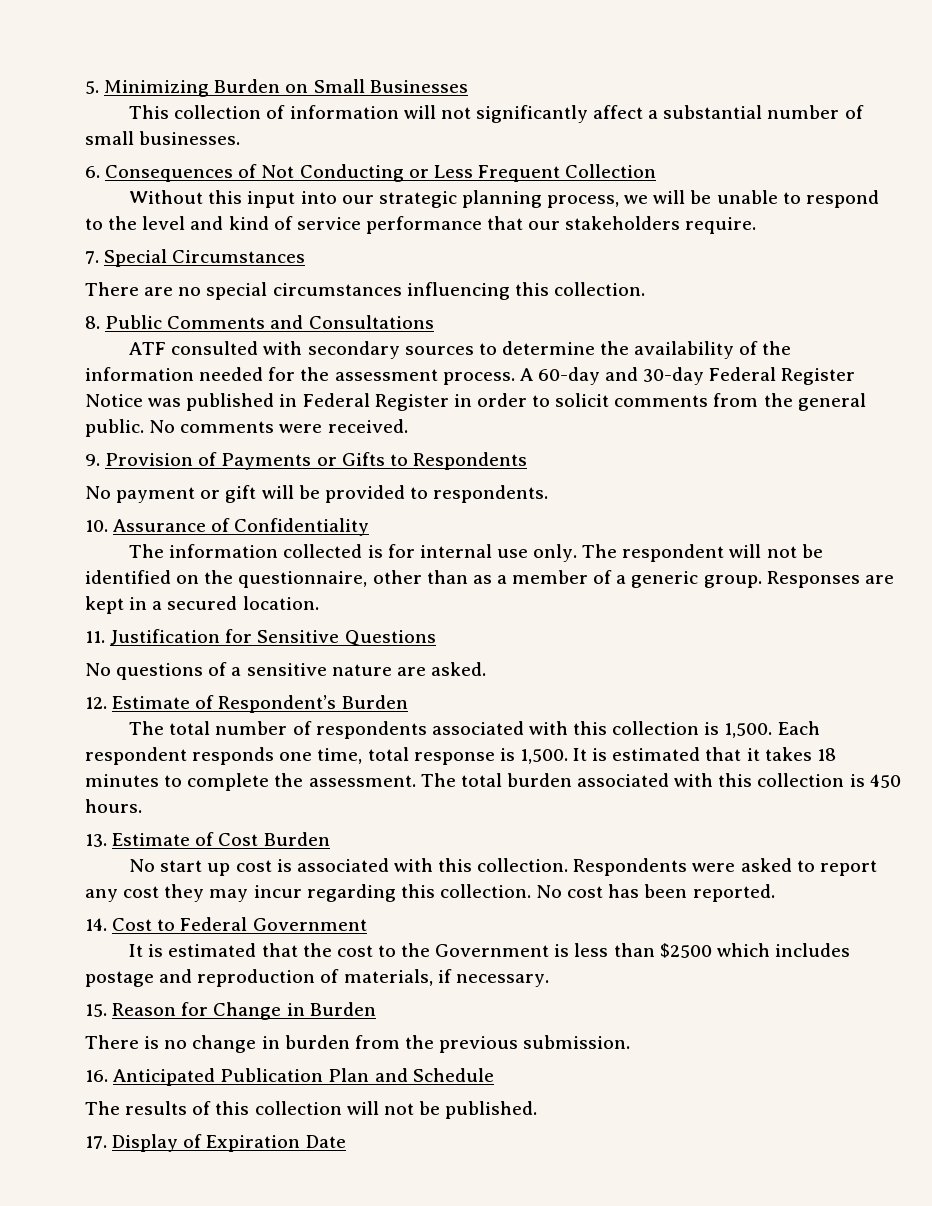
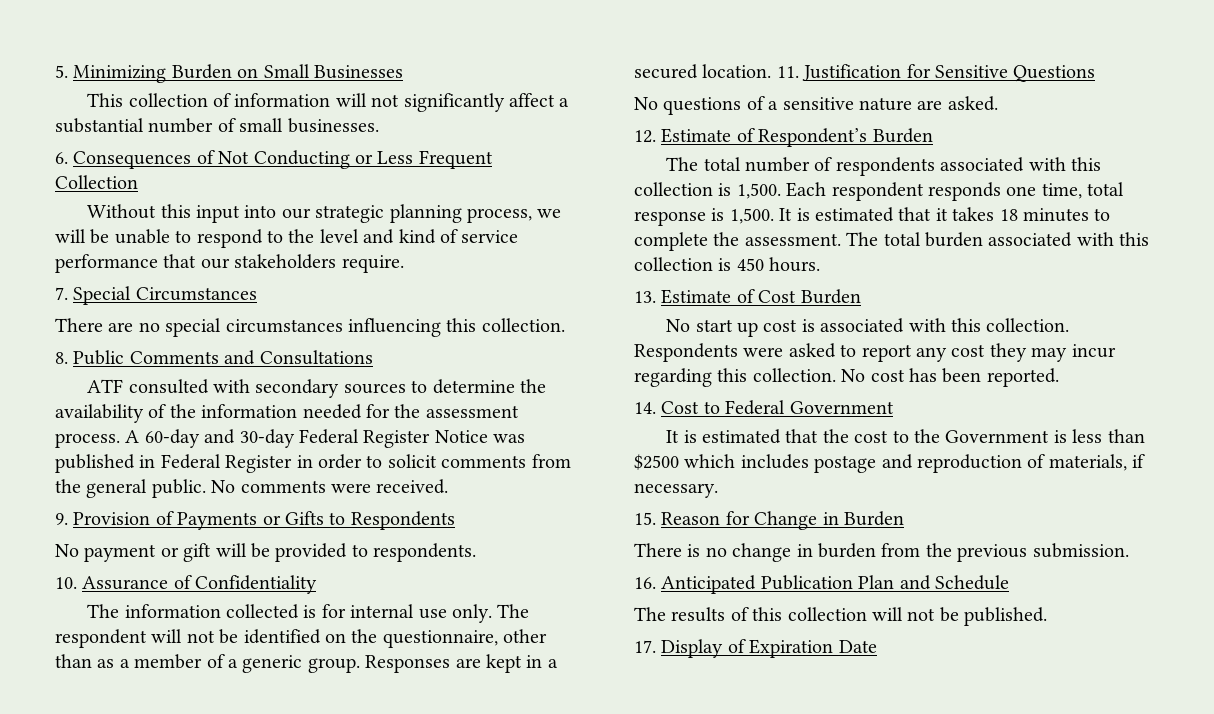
- Responses are kept in a secured location.
- 11. Justification for Sensitive Questions
+ Responses are kept in a secured location. 11. Justification for Sensitive Questions

